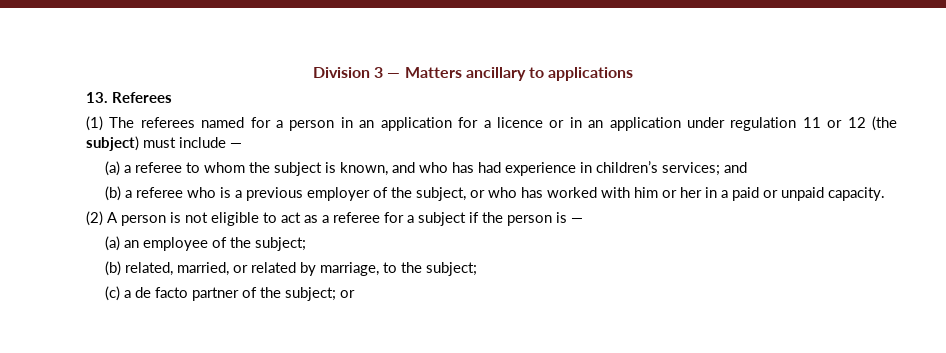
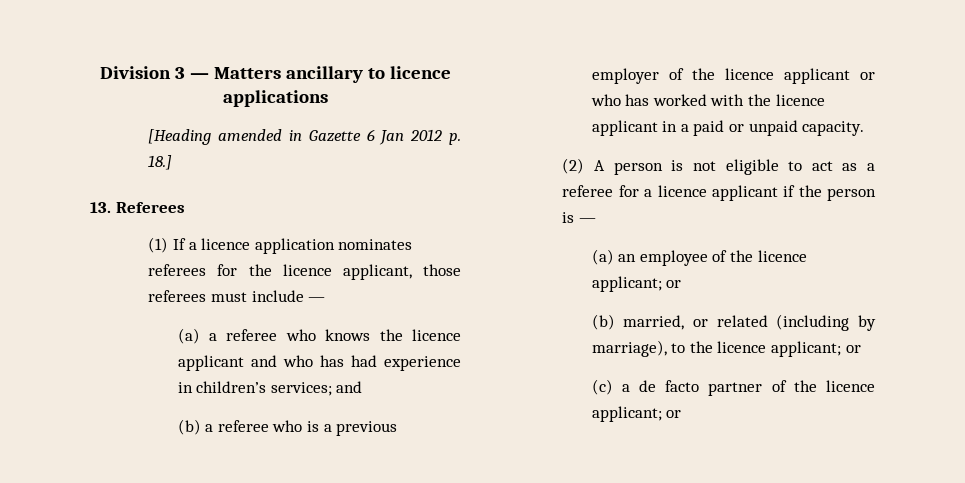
- Division 3 — Matters ancillary to applications
+ Division 3 — Matters ancillary to licence applications
+ [Heading amended in Gazette 6 Jan 2012 p. 18.]
  13. Referees
- (1) The referees named for a person in an application for a licence or in an application under regulation 11 or 12 (the subject) must include —
+ (1) If a licence application nominates referees for the licence applicant, those referees must include —
- (a) a referee to whom the subject is known, and who has had experience in children’s services; and
+ (a) a referee who knows the licence applicant and who has had experience in children’s services; and
- (b) a referee who is a previous employer of the subject, or who has worked with him or her in a paid or unpaid capacity.
+ (b) a referee who is a previous employer of the licence applicant or who has worked with the licence applicant in a paid or unpaid capacity.
- (2) A person is not eligible to act as a referee for a subject if the person is —
+ (2) A person is not eligible to act as a referee for a licence applicant if the person is —
- (a) an employee of the subject;
- (b) related, married, or related by marriage, to the subject;
+ (a) an employee of the licence applicant; or
+ (b) married, or related (including by marriage), to the licence applicant; or
- (c) a de facto partner of the subject; or
+ (c) a de facto partner of the licence applicant; or

